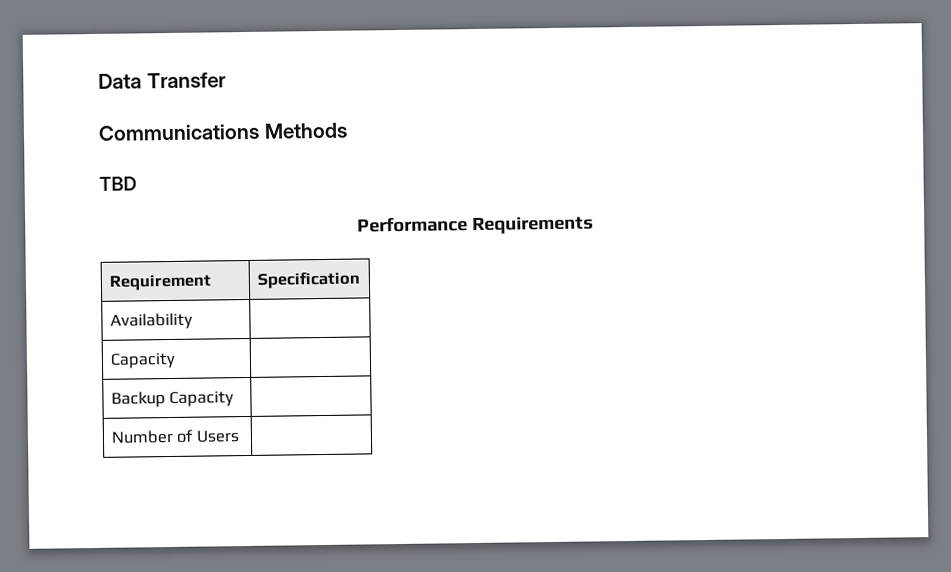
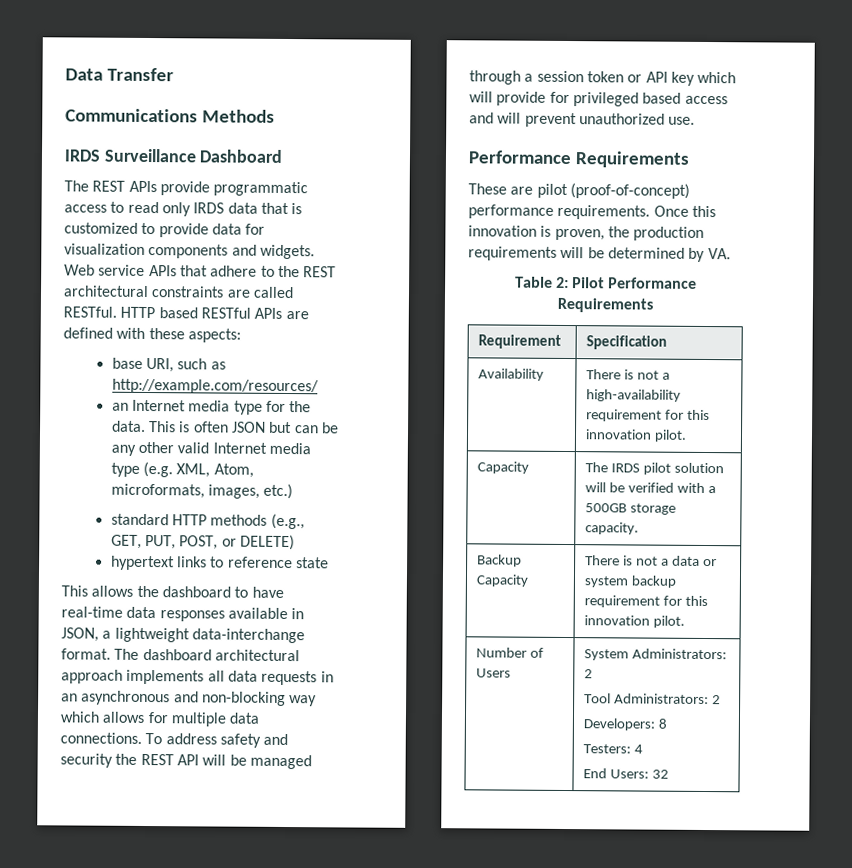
- TBD
+ IRDS Surveillance Dashboard
+ The REST APIs provide programmatic access to read only IRDS data that is customized to provide data for visualization components and widgets. Web service APIs that adhere to the REST architectural constraints are called RESTful. HTTP based RESTful APIs are defined with these aspects:
+ base URI, such as http://example.com/resources/
+ an Internet media type for the data. This is often JSON but can be any other valid Internet media type (e.g. XML, Atom, microformats, images, etc.)
+ standard HTTP methods (e.g., GET, PUT, POST, or DELETE)
+ hypertext links to reference state
+ This allows the dashboard to have real-time data responses available in JSON, a lightweight data-interchange format. The dashboard architectural approach implements all data requests in an asynchronous and non-blocking way which allows for multiple data connections. To address safety and security the REST API will be managed through a session token or API key which will provide for privileged based access and will prevent unauthorized use.
  Performance Requirements
+ These are pilot (proof-of-concept) performance requirements. Once this innovation is proven, the production requirements will be determined by VA.
+ Table 2: Pilot Performance Requirements
- Availability |
- Capacity |
- Backup Capacity |
- Number of Users |
+ Availability | There is not a high-availability requirement for this innovation pilot.
+ Capacity | The IRDS pilot solution will be verified with a 500GB storage capacity.
+ Backup Capacity | There is not a data or system backup requirement for this innovation pilot.
+ Number of Users | System Administrators: 2
+ Tool Administrators: 2
+ Developers: 8
+ Testers: 4
+ End Users: 32

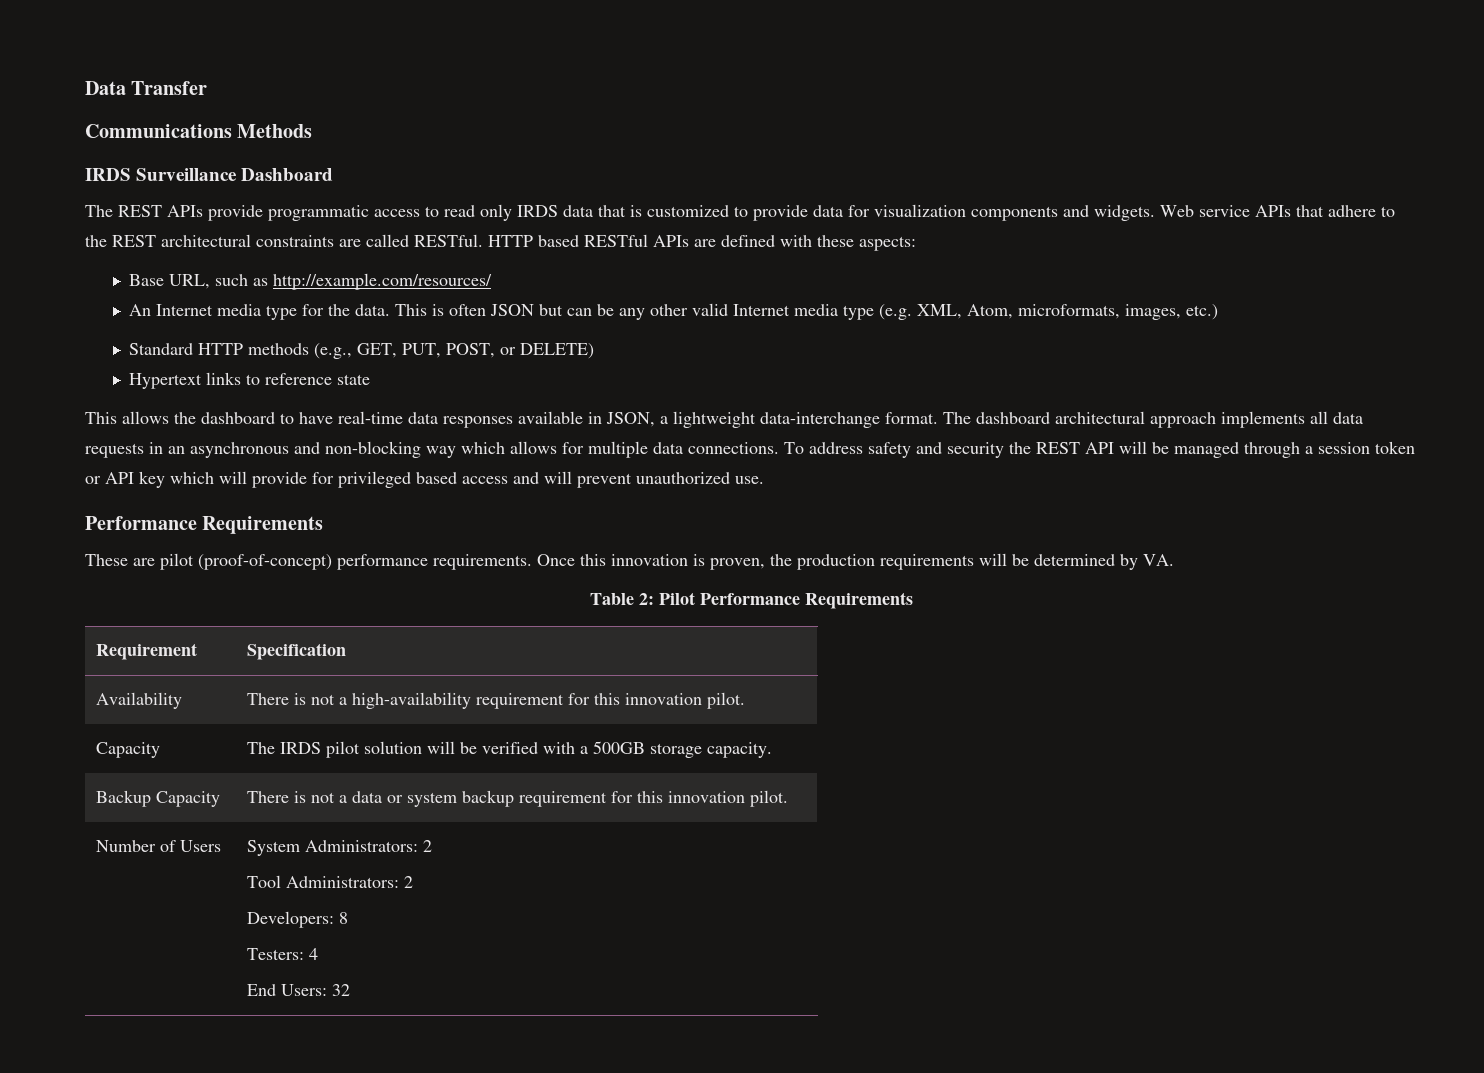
- base URI, such as http://example.com/resources/
+ Base URL, such as http://example.com/resources/
- an Internet media type for the data.
+ An Internet media type for the data.
- standard HTTP methods (e.g., GET, PUT, POST, or DELETE)
+ Standard HTTP methods (e.g., GET, PUT, POST, or DELETE)
- hypertext links to reference state
+ Hypertext links to reference state

